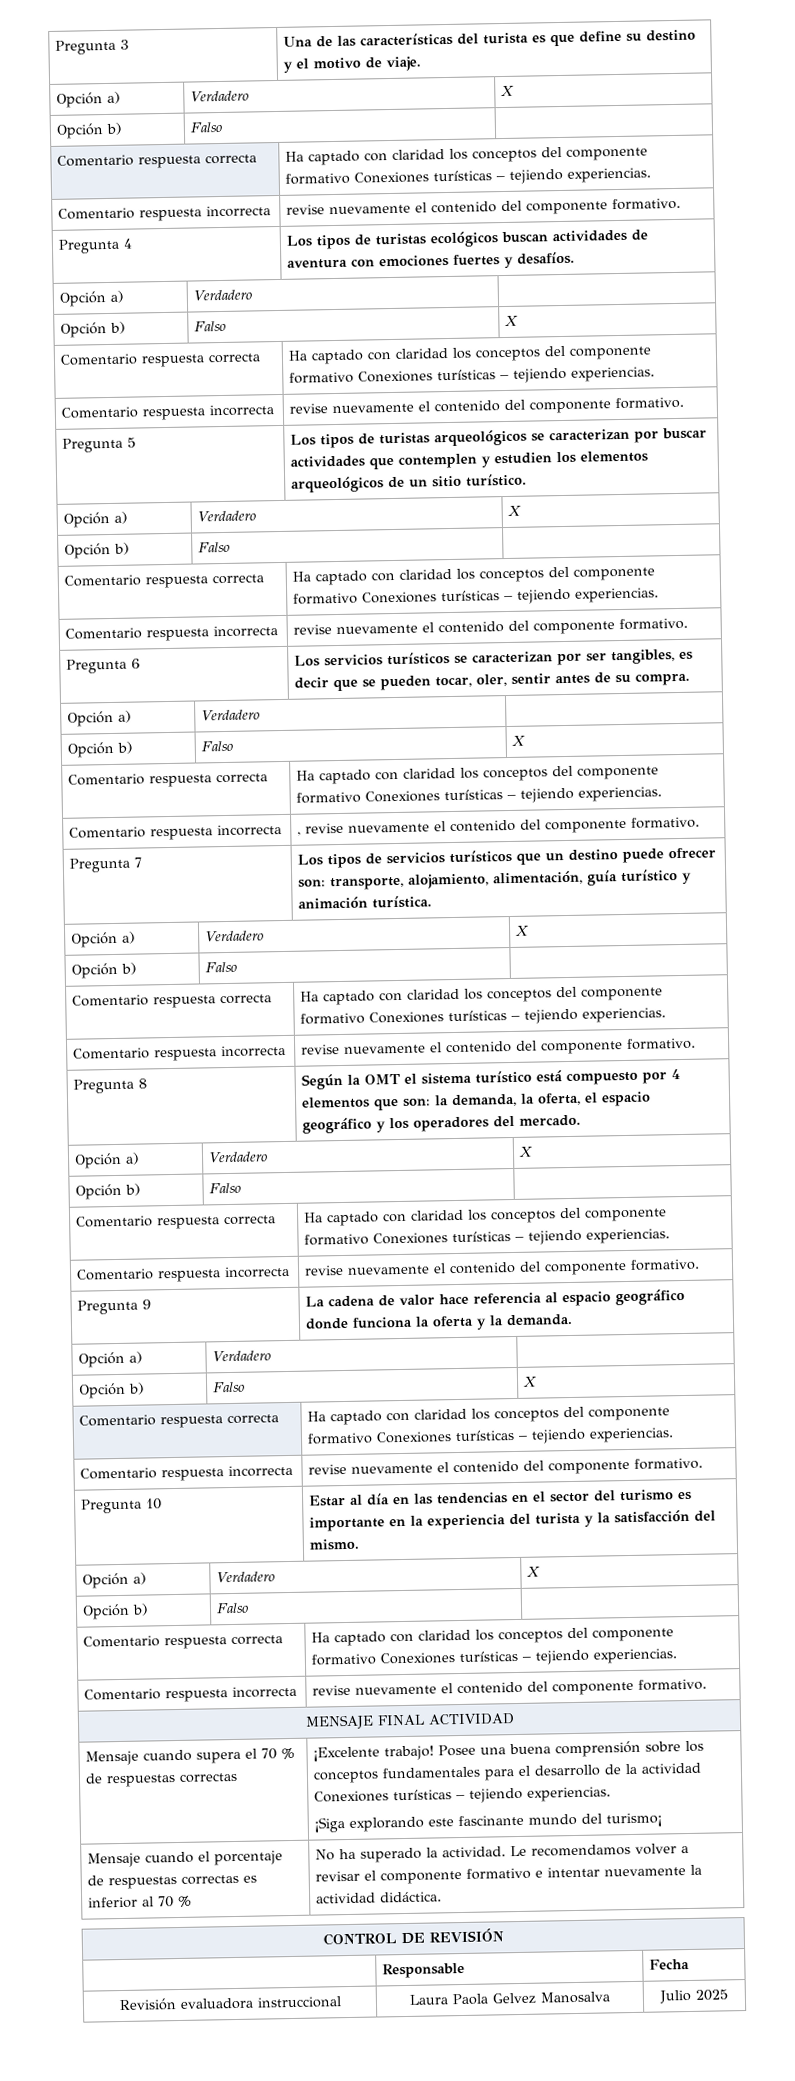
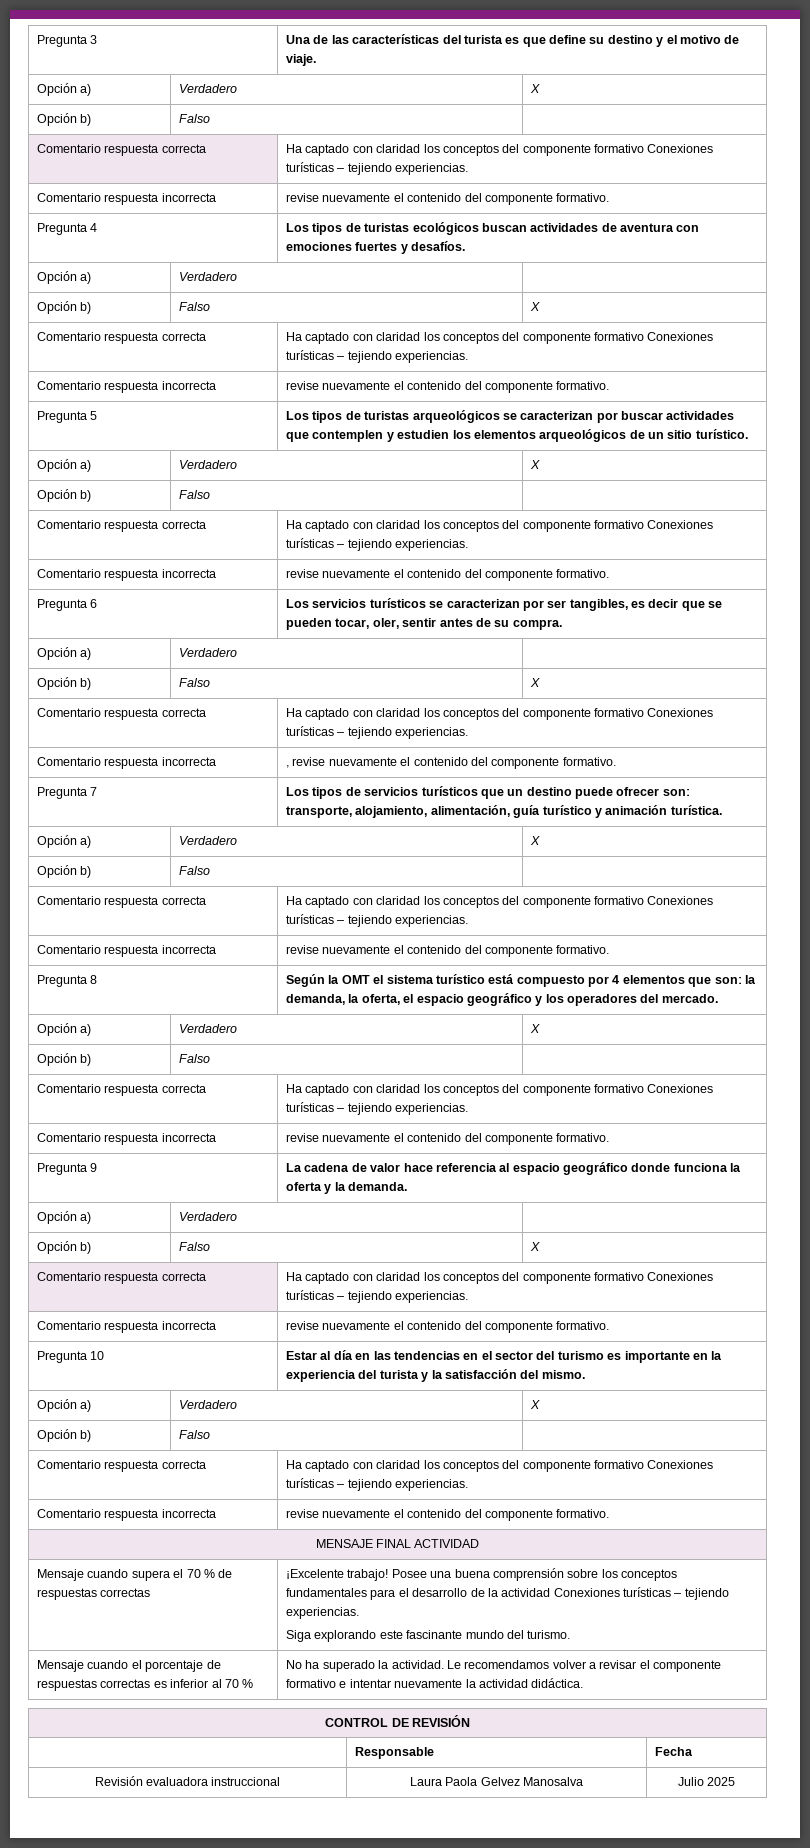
  Mensaje cuando supera el 70 % de respuestas correctas | ¡Excelente trabajo! Posee una buena comprensión sobre los conceptos fundamentales para el desarrollo de la actividad Conexiones turísticas – tejiendo experiencias.
- ¡Siga explorando este fascinante mundo del turismo¡
+ Siga explorando este fascinante mundo del turismo.

